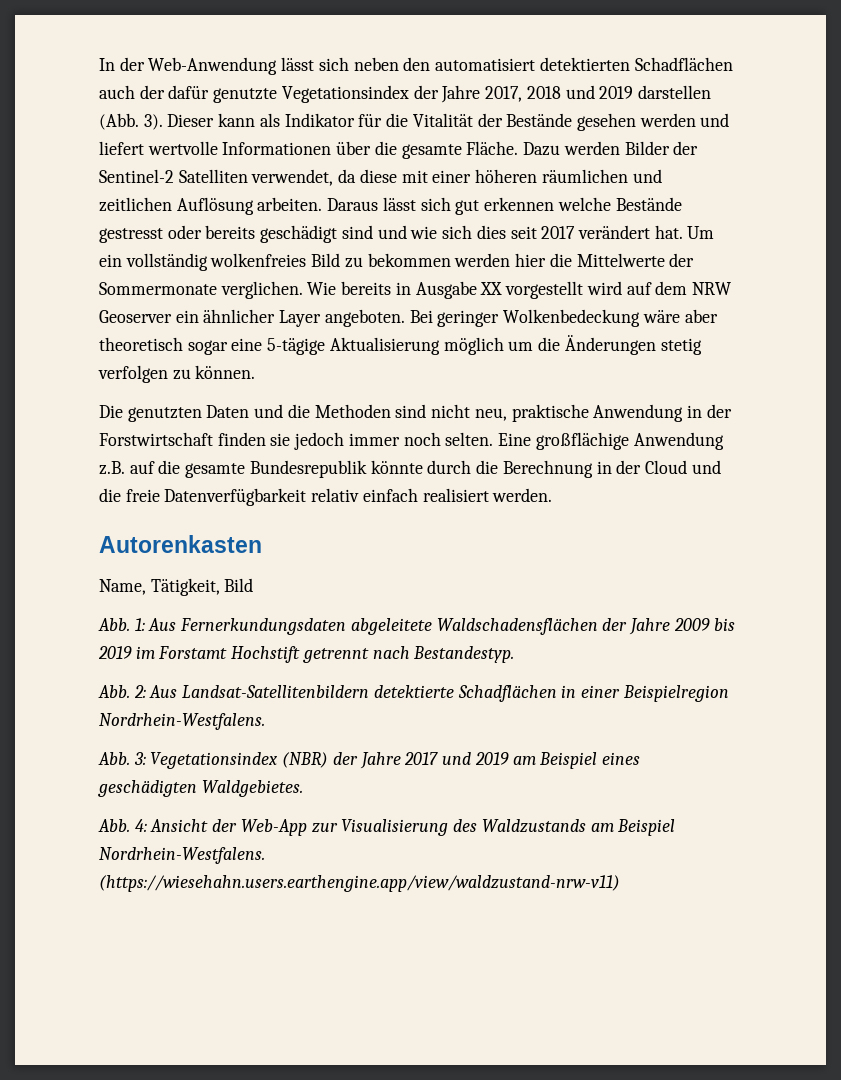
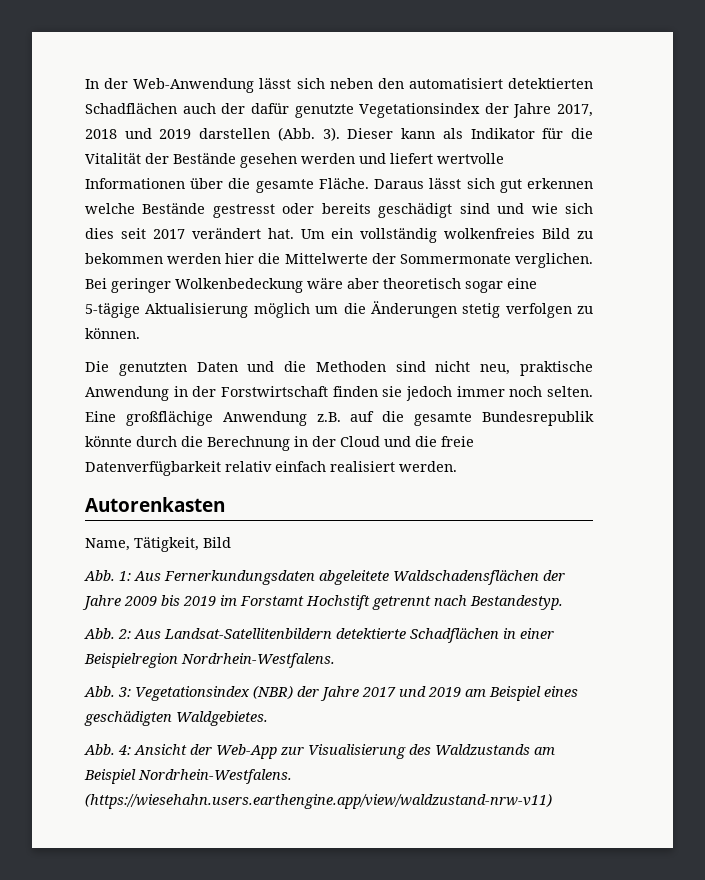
- Dazu werden Bilder der Sentinel-2 Satelliten verwendet, da diese mit einer höheren räumlichen und zeitlichen Auflösung arbeiten.
- Wie bereits in Ausgabe XX vorgestellt wird auf dem NRW Geoserver ein ähnlicher Layer angeboten.

